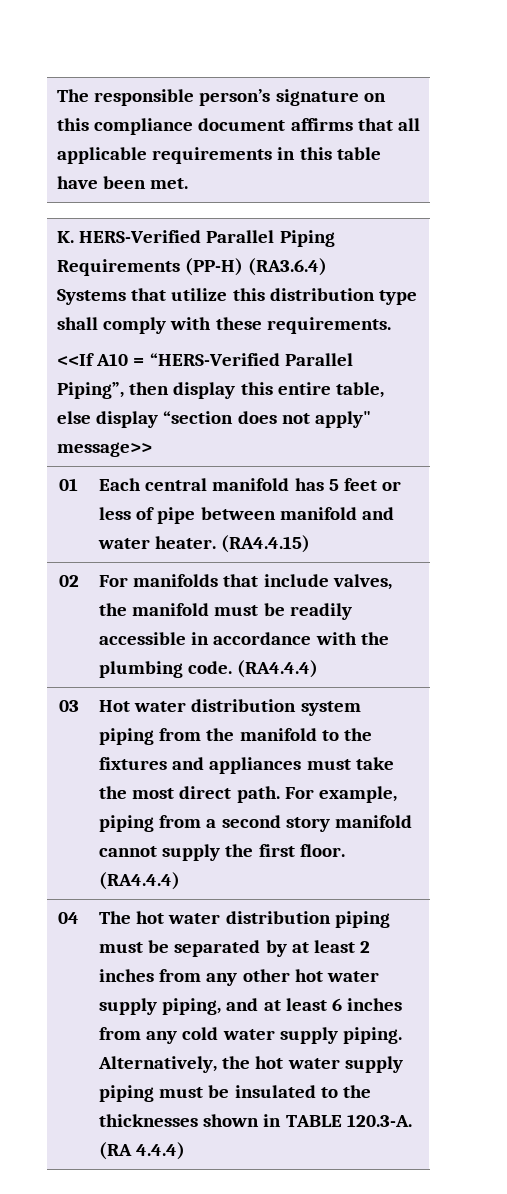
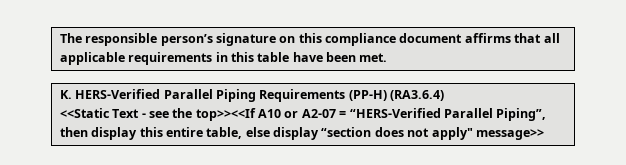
  K. HERS-Verified Parallel Piping Requirements (PP-H) (RA3.6.4)
- Systems that utilize this distribution type shall comply with these requirements.
- <<If A10 = “HERS-Verified Parallel Piping”, then display this entire table, else display “section does not apply" message>>
+ <<Static Text - see the top>><<If A10 or A2-07 = “HERS-Verified Parallel Piping”, then display this entire table, else display “section does not apply" message>>
- 01 | Each central manifold has 5 feet or less of pipe between manifold and water heater. (RA4.4.15)
- 02 | For manifolds that include valves, the manifold must be readily accessible in accordance with the plumbing code. (RA4.4.4)
- 03 | Hot water distribution system piping from the manifold to the fixtures and appliances must take the most direct path. For example, piping from a second story manifold cannot supply the first floor. (RA4.4.4)
- 04 | The hot water distribution piping must be separated by at least 2 inches from any other hot water supply piping, and at least 6 inches from any cold water supply piping. Alternatively, the hot water supply piping must be insulated to the thicknesses shown in TABLE 120.3-A. (RA 4.4.4)

